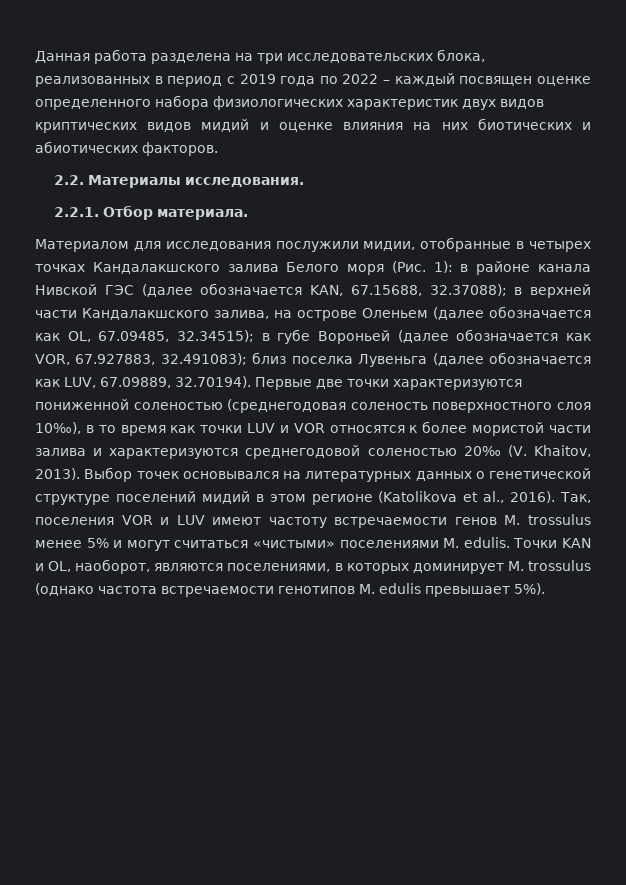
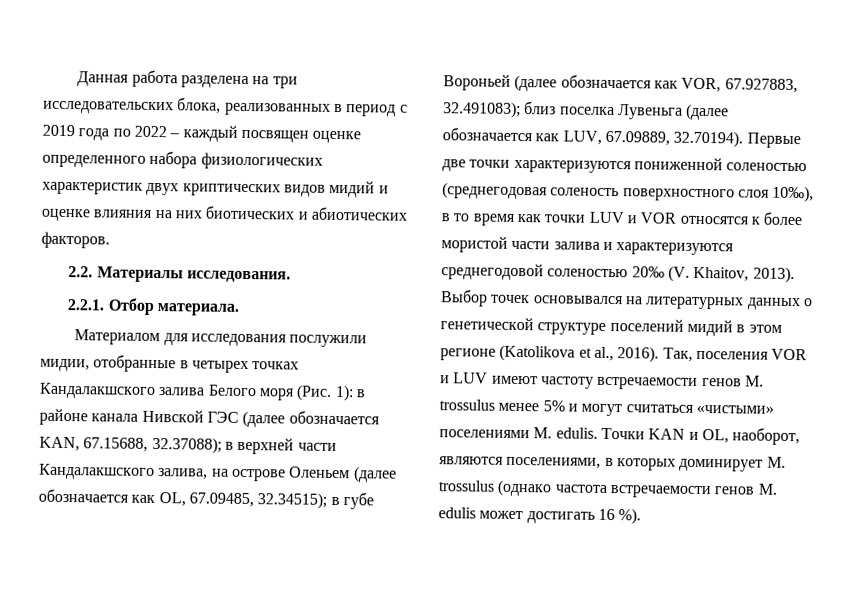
- Данная работа разделена на три исследовательских блока, реализованных в период с 2019 года по 2022 – каждый посвящен оценке определенного набора физиологических характеристик двух видов криптических видов мидий и оценке влияния на них биотических и абиотических факторов.
+ Данная работа разделена на три исследовательских блока, реализованных в период с 2019 года по 2022 – каждый посвящен оценке определенного набора физиологических характеристик двух криптических видов мидий и оценке влияния на них биотических и абиотических факторов.
- Точки KAN и OL, наоборот, являются поселениями, в которых доминирует M. trossulus (однако частота встречаемости генотипов M. edulis превышает 5%).
+ Точки KAN и OL, наоборот, являются поселениями, в которых доминирует M. trossulus (однако частота встречаемости генов M. edulis может достигать 16 %).

